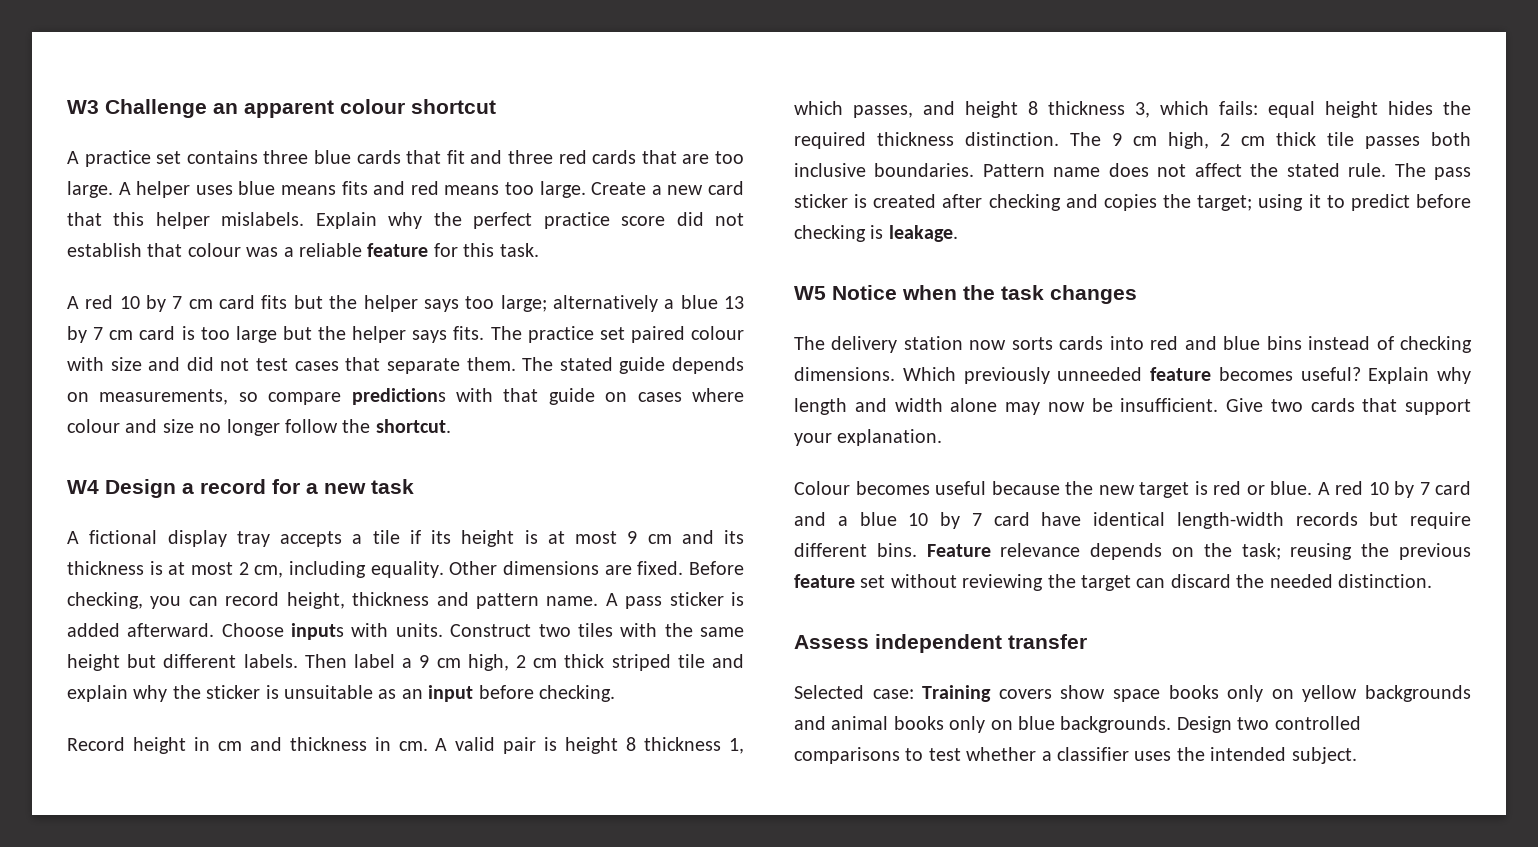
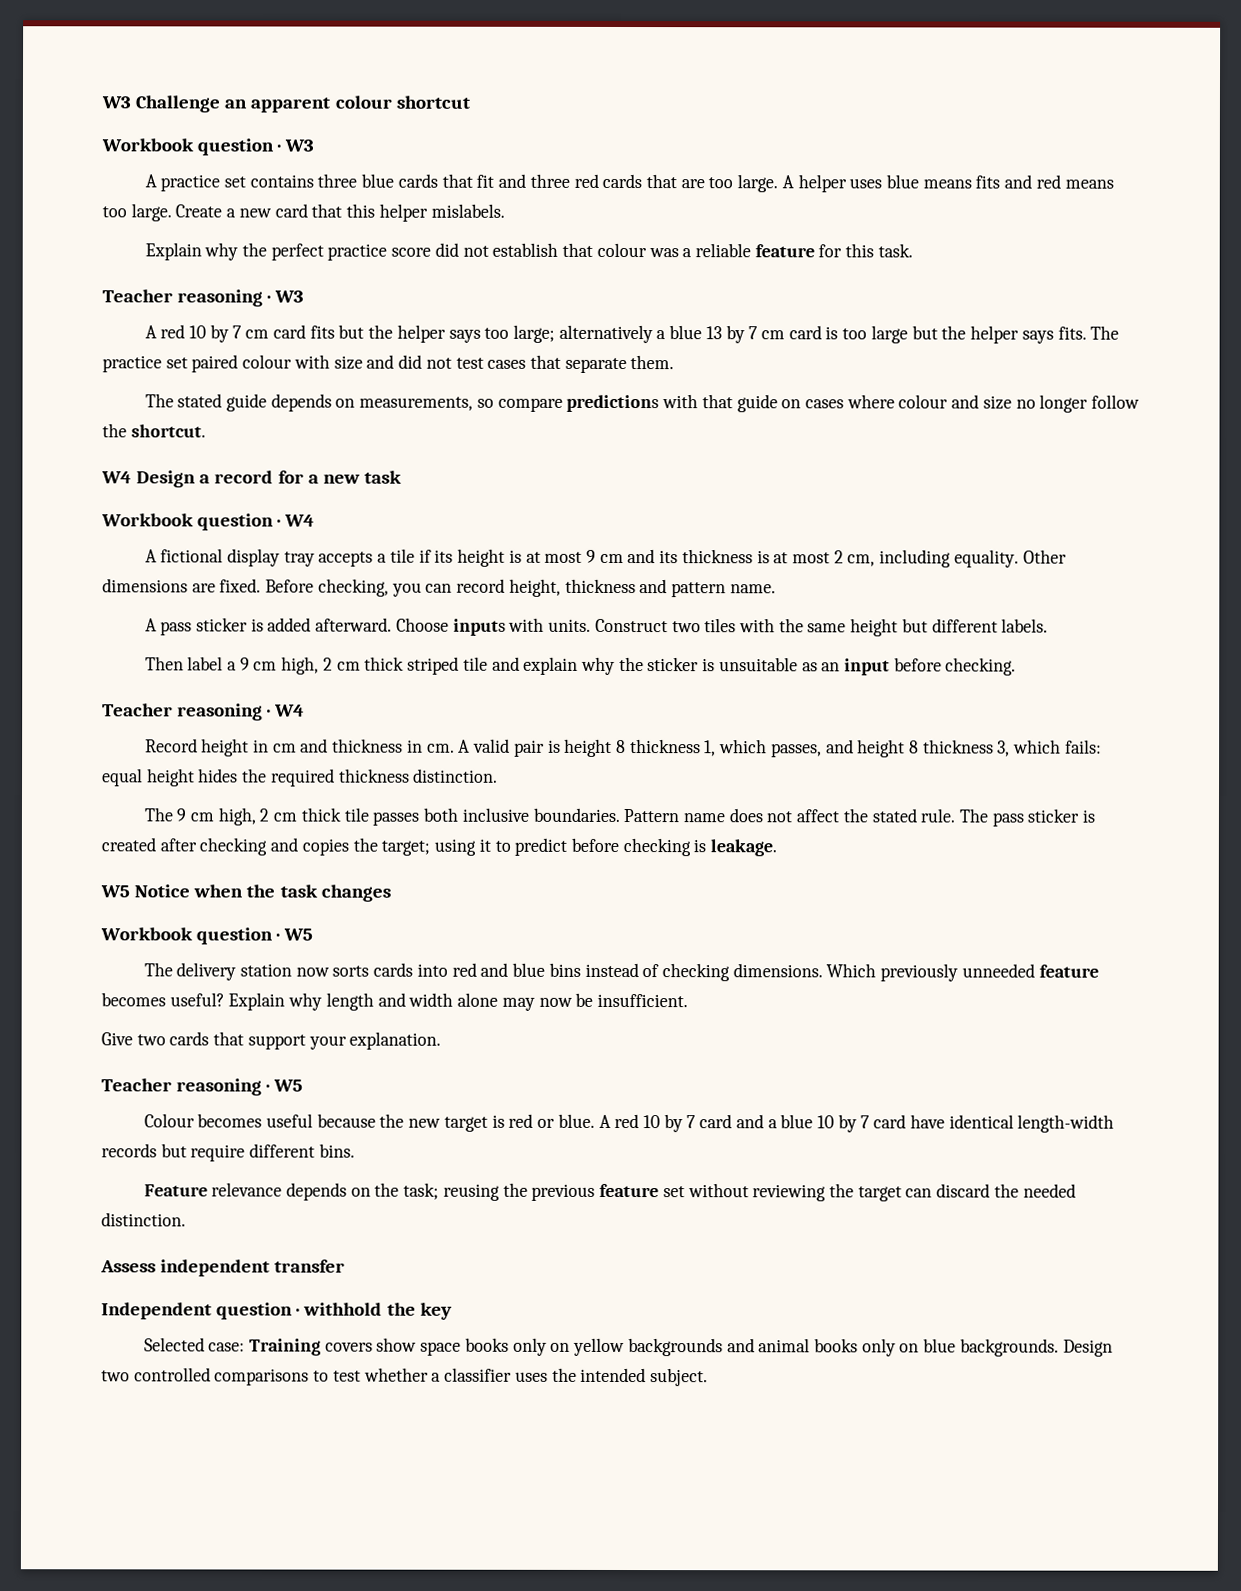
+ Workbook question · W3
- Create a new card that this helper mislabels. Explain why the perfect practice score did not establish that colour was a reliable feature for this task.
+ Create a new card that this helper mislabels.
+ Explain why the perfect practice score did not establish that colour was a reliable feature for this task.
+ Teacher reasoning · W3
- The practice set paired colour with size and did not test cases that separate them. The stated guide depends on measurements, so compare predictions with that guide on cases where colour and size no longer follow the shortcut.
+ The practice set paired colour with size and did not test cases that separate them.
+ The stated guide depends on measurements, so compare predictions with that guide on cases where colour and size no longer follow the shortcut.
+ Workbook question · W4
- Before checking, you can record height, thickness and pattern name. A pass sticker is added afterward.
+ Before checking, you can record height, thickness and pattern name.
+ A pass sticker is added afterward.
- Construct two tiles with the same height but different labels. Then label a 9 cm high, 2 cm thick striped tile and explain why the sticker is unsuitable as an input before checking.
+ Construct two tiles with the same height but different labels.
+ Then label a 9 cm high, 2 cm thick striped tile and explain why the sticker is unsuitable as an input before checking.
+ Teacher reasoning · W4
- A valid pair is height 8 thickness 1, which passes, and height 8 thickness 3, which fails: equal height hides the required thickness distinction. The 9 cm high, 2 cm thick tile passes both inclusive boundaries.
+ A valid pair is height 8 thickness 1, which passes, and height 8 thickness 3, which fails: equal height hides the required thickness distinction.
+ The 9 cm high, 2 cm thick tile passes both inclusive boundaries.
+ Workbook question · W5
- Explain why length and width alone may now be insufficient. Give two cards that support your explanation.
+ Explain why length and width alone may now be insufficient.
+ Give two cards that support your explanation.
+ Teacher reasoning · W5
- A red 10 by 7 card and a blue 10 by 7 card have identical length-width records but require different bins. Feature relevance depends on the task; reusing the previous feature set without reviewing the target can discard the needed distinction.
+ A red 10 by 7 card and a blue 10 by 7 card have identical length-width records but require different bins.
+ Feature relevance depends on the task; reusing the previous feature set without reviewing the target can discard the needed distinction.
+ Independent question · withhold the key

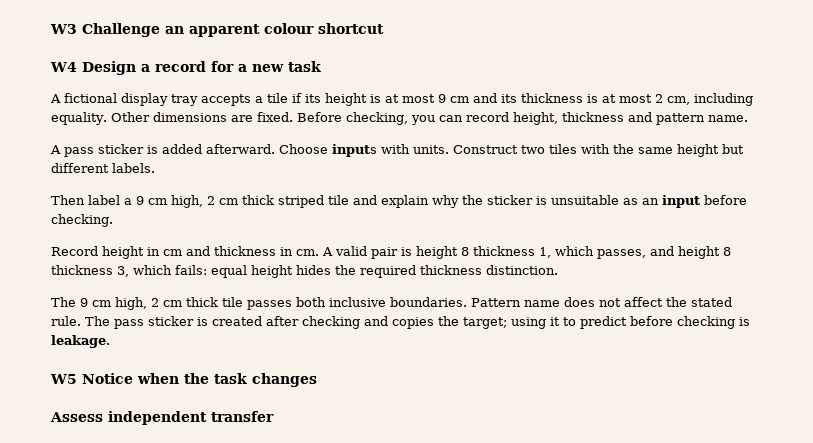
- Workbook question · W3
- A practice set contains three blue cards that fit and three red cards that are too large. A helper uses blue means fits and red means too large. Create a new card that this helper mislabels.
- Explain why the perfect practice score did not establish that colour was a reliable feature for this task.
- Teacher reasoning · W3
- A red 10 by 7 cm card fits but the helper says too large; alternatively a blue 13 by 7 cm card is too large but the helper says fits. The practice set paired colour with size and did not test cases that separate them.
- The stated guide depends on measurements, so compare predictions with that guide on cases where colour and size no longer follow the shortcut.
- Workbook question · W4
- Teacher reasoning · W4
- Workbook question · W5
- The delivery station now sorts cards into red and blue bins instead of checking dimensions. Which previously unneeded feature becomes useful? Explain why length and width alone may now be insufficient.
- Give two cards that support your explanation.
- Teacher reasoning · W5
- Colour becomes useful because the new target is red or blue. A red 10 by 7 card and a blue 10 by 7 card have identical length-width records but require different bins.
- Feature relevance depends on the task; reusing the previous feature set without reviewing the target can discard the needed distinction.
  Assess independent transfer
- Independent question · withhold the key
- Selected case: Training covers show space books only on yellow backgrounds and animal books only on blue backgrounds. Design two controlled comparisons to test whether a classifier uses the intended subject.

